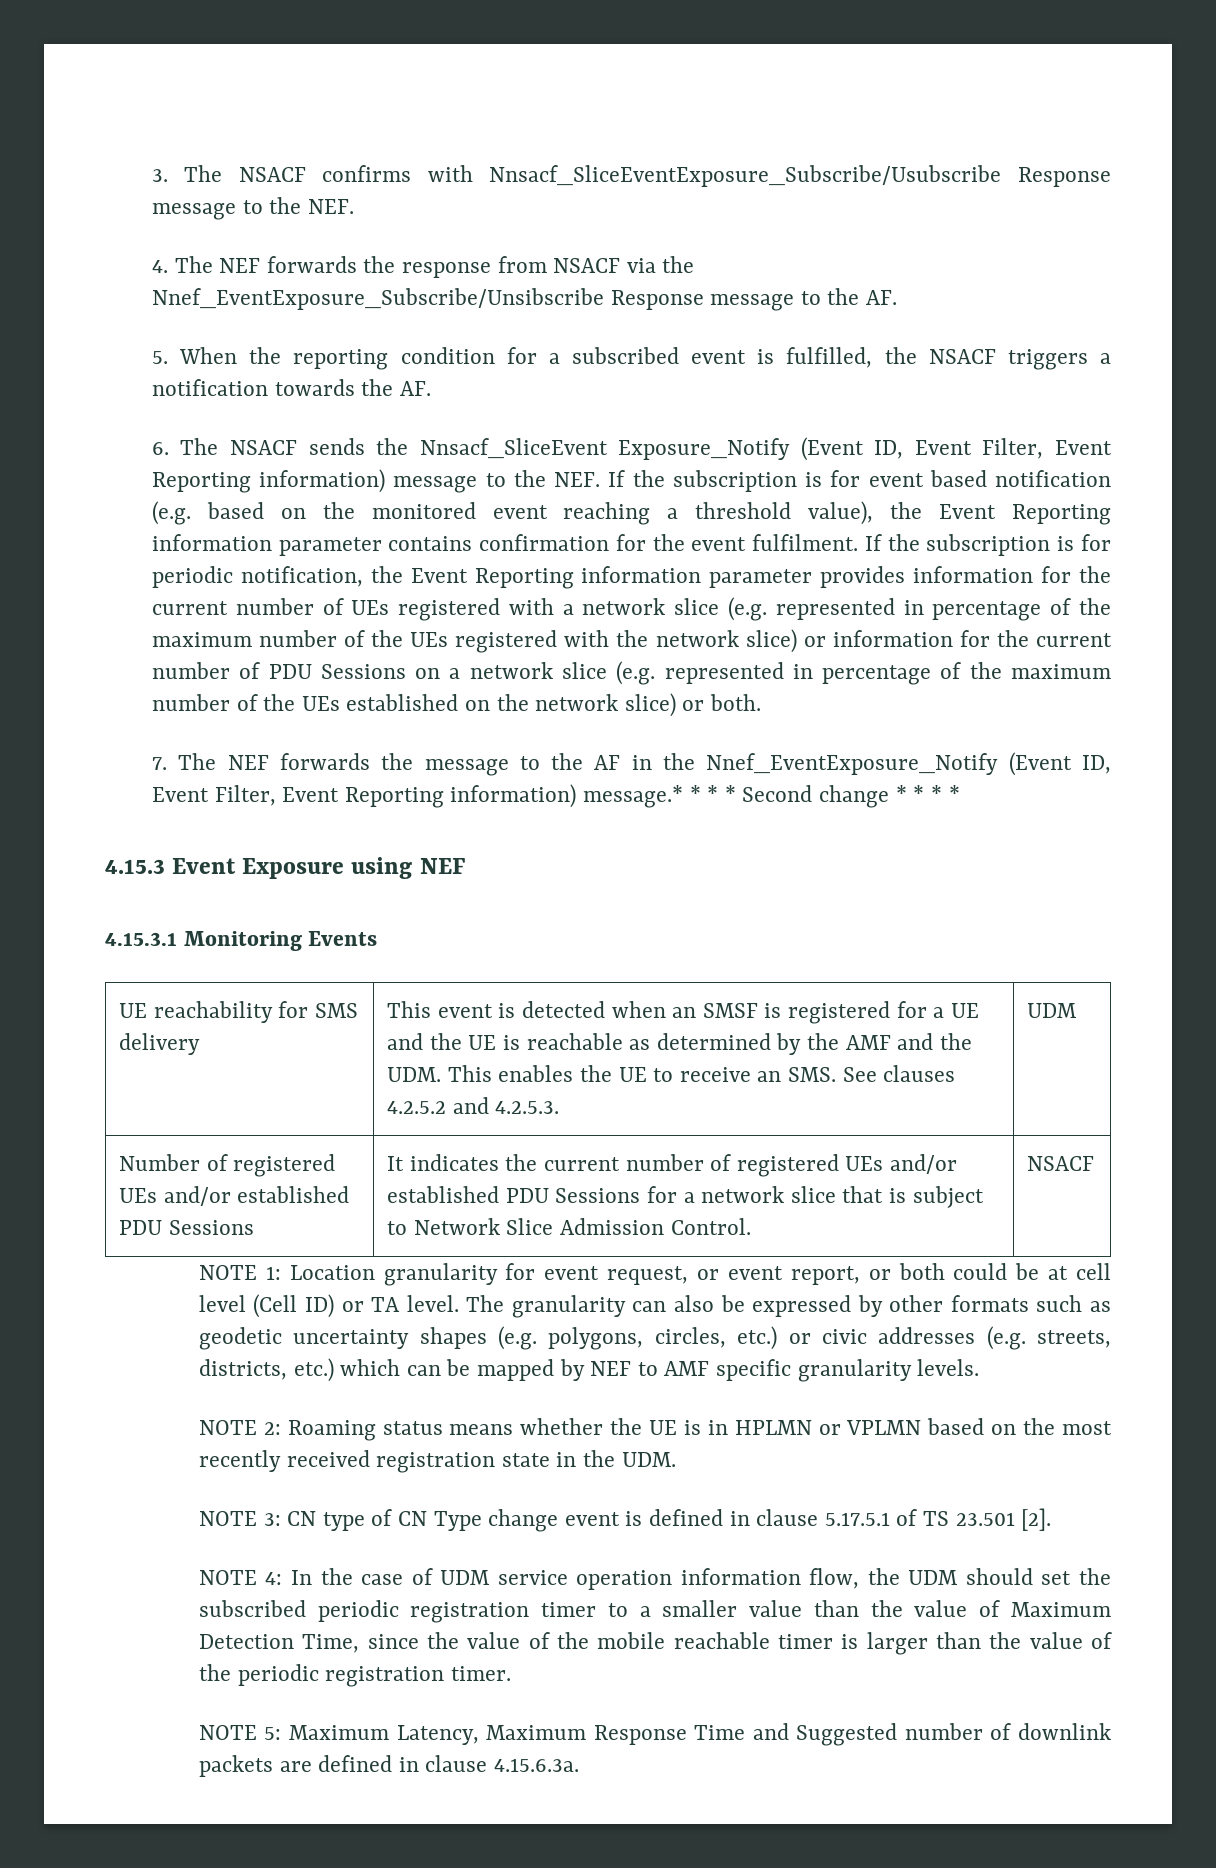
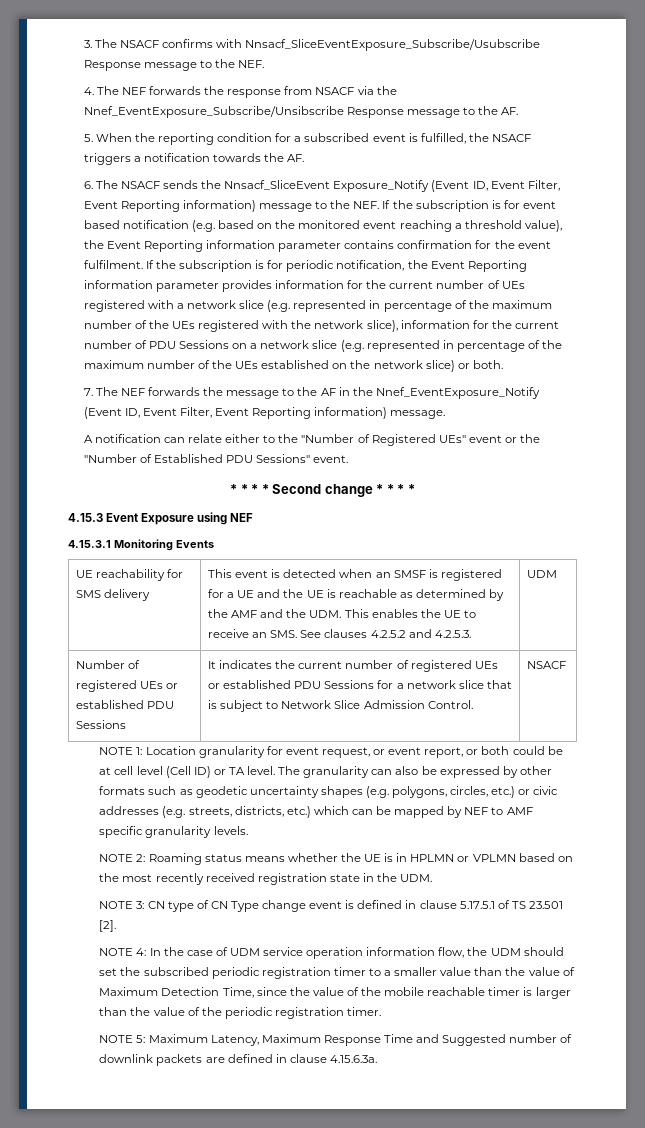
- If the subscription is for periodic notification, the Event Reporting information parameter provides information for the current number of UEs registered with a network slice (e.g. represented in percentage of the maximum number of the UEs registered with the network slice) or information for the current number of PDU Sessions on a network slice (e.g. represented in percentage of the maximum number of the UEs established on the network slice) or both.
+ If the subscription is for periodic notification, the Event Reporting information parameter provides information for the current number of UEs registered with a network slice (e.g. represented in percentage of the maximum number of the UEs registered with the network slice), information for the current number of PDU Sessions on a network slice (e.g. represented in percentage of the maximum number of the UEs established on the network slice) or both.
- 7. The NEF forwards the message to the AF in the Nnef_EventExposure_Notify (Event ID, Event Filter, Event Reporting information) message.* * * * Second change * * * *
+ 7. The NEF forwards the message to the AF in the Nnef_EventExposure_Notify (Event ID, Event Filter, Event Reporting information) message.
+ A notification can relate either to the "Number of Registered UEs" event or the "Number of Established PDU Sessions" event.
+ * * * * Second change * * * *
- Number of registered UEs and/or established PDU Sessions | It indicates the current number of registered UEs and/or established PDU Sessions for a network slice that is subject to Network Slice Admission Control. | NSACF
+ Number of registered UEs or established PDU Sessions | It indicates the current number of registered UEs or established PDU Sessions for a network slice that is subject to Network Slice Admission Control. | NSACF

